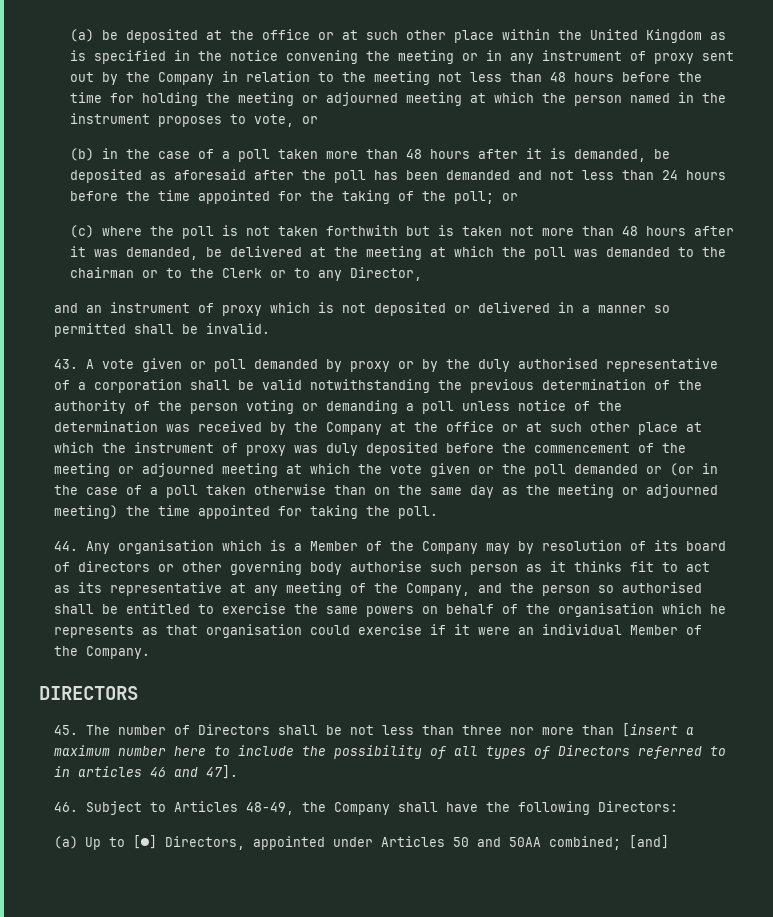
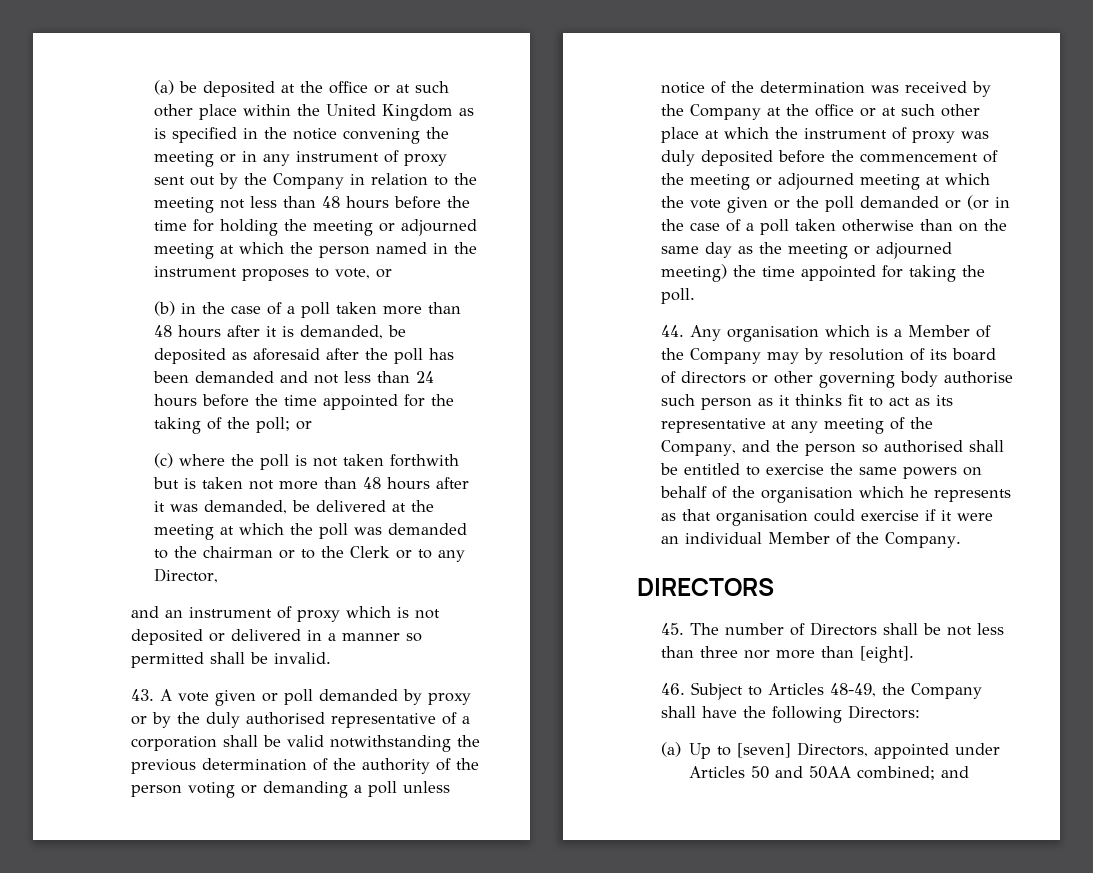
- 45. The number of Directors shall be not less than three nor more than [insert a maximum number here to include the possibility of all types of Directors referred to in articles 46 and 47].
+ 45. The number of Directors shall be not less than three nor more than [eight].
- (a) Up to [●] Directors, appointed under Articles 50 and 50AA combined; [and]
+ (a) Up to [seven] Directors, appointed under Articles 50 and 50AA combined; and

